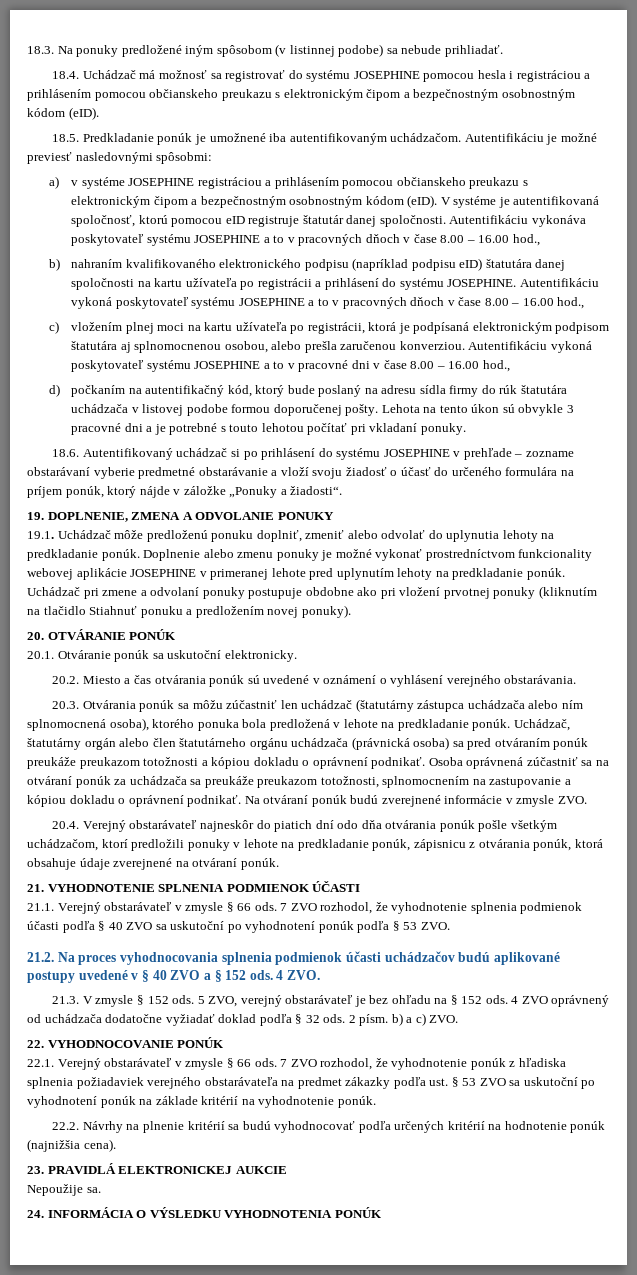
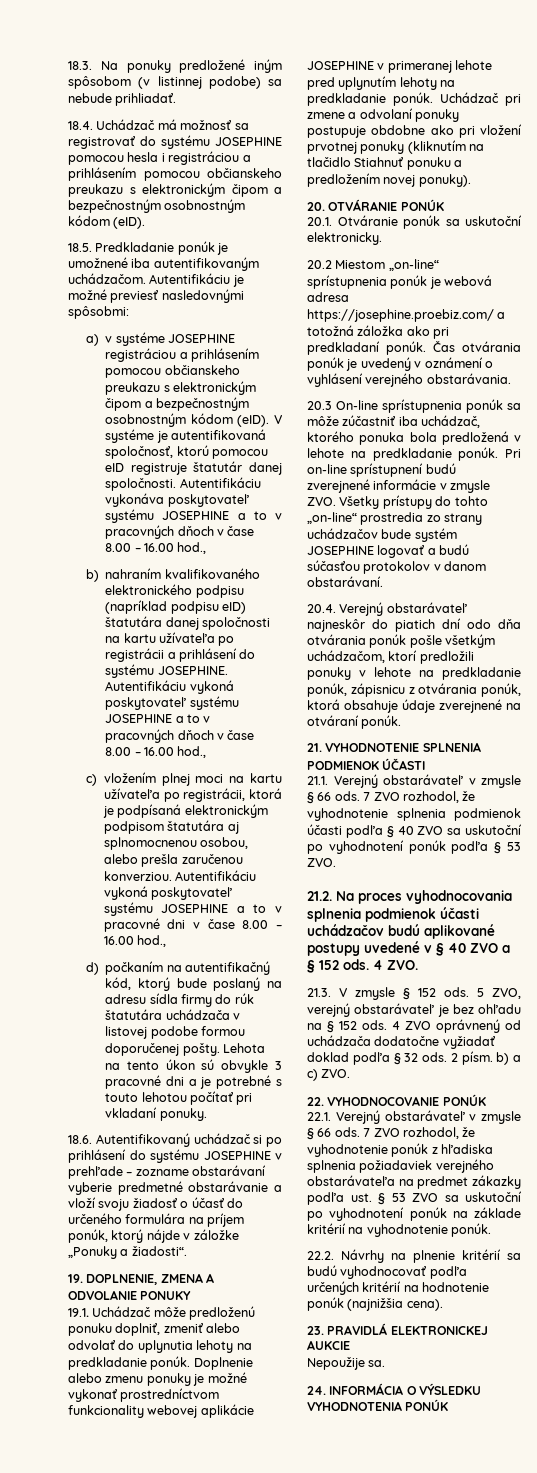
- 20.2. Miesto a čas otvárania ponúk sú uvedené v oznámení o vyhlásení verejného obstarávania.
+ 20.2 Miestom „on-line“ sprístupnenia ponúk je webová adresa https://josephine.proebiz.com/ a totožná záložka ako pri predkladaní ponúk. Čas otvárania ponúk je uvedený v oznámení o vyhlásení verejného obstarávania.
- 20.3. Otvárania ponúk sa môžu zúčastniť len uchádzač (štatutárny zástupca uchádzača alebo ním splnomocnená osoba), ktorého ponuka bola predložená v lehote na predkladanie ponúk.
+ 20.3 On-line sprístupnenia ponúk sa môže zúčastniť iba uchádzač, ktorého ponuka bola predložená v lehote na predkladanie ponúk.
- Uchádzač, štatutárny orgán alebo člen štatutárneho orgánu uchádzača (právnická osoba) sa pred otváraním ponúk preukáže preukazom totožnosti a kópiou dokladu o oprávnení podnikať. Osoba oprávnená zúčastniť sa na otváraní ponúk za uchádzača sa preukáže preukazom totožnosti, splnomocnením na zastupovanie a kópiou dokladu o oprávnení podnikať. Na otváraní ponúk budú zverejnené informácie v zmysle ZVO.
+ Pri on-line sprístupnení budú zverejnené informácie v zmysle ZVO. Všetky prístupy do tohto „on-line“ prostredia zo strany uchádzačov bude systém JOSEPHINE logovať a budú súčasťou protokolov v danom obstarávaní.

